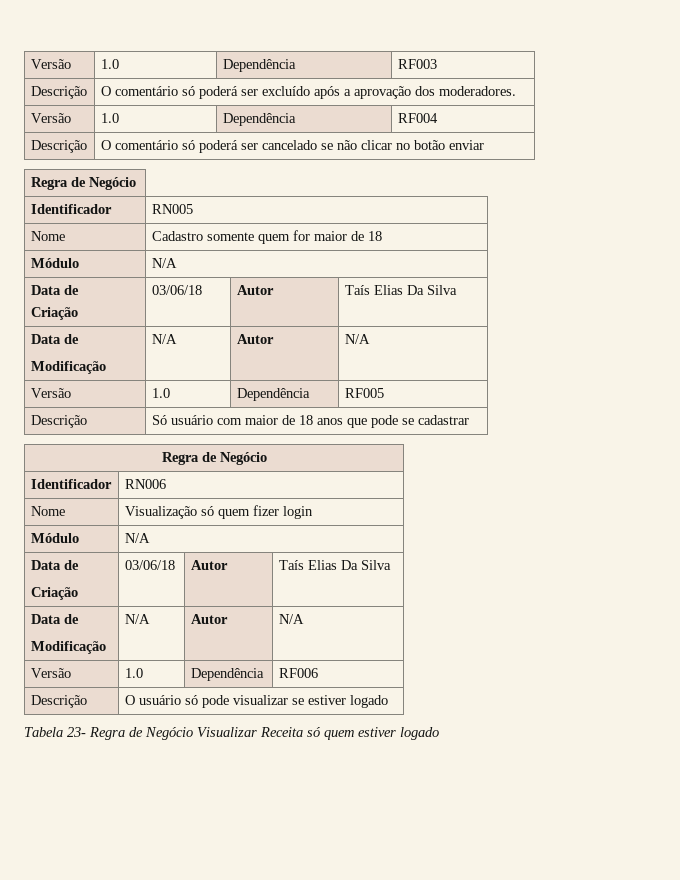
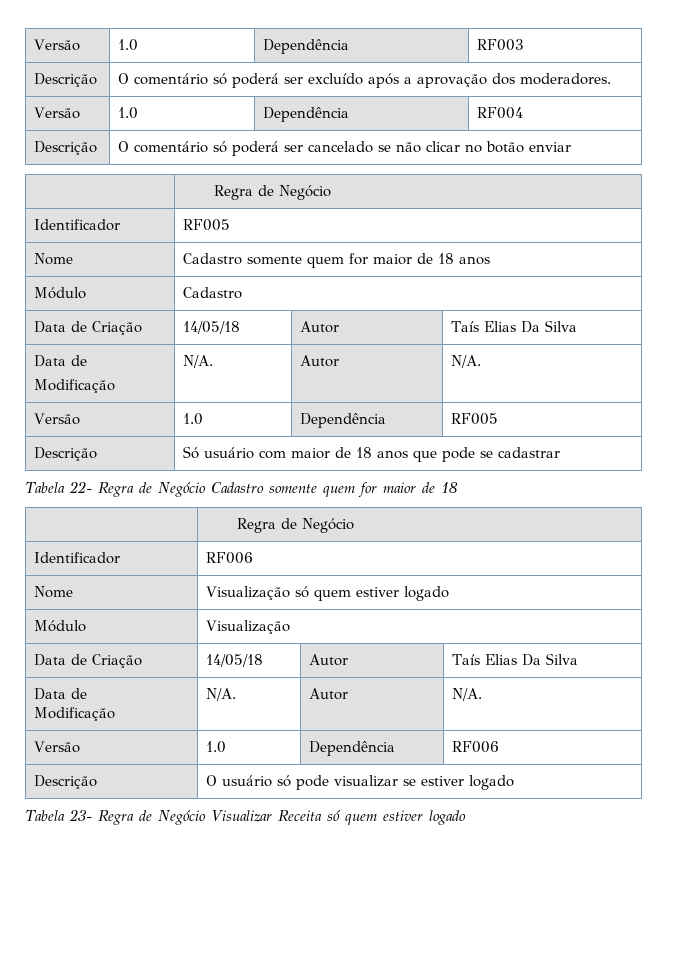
  Descrição | O comentário só poderá ser cancelado se não clicar no botão enviar
- Regra de Negócio
- Identificador | RN005
+ | Regra de Negócio
+ Identificador | RF005
- Nome | Cadastro somente quem for maior de 18
- Módulo | N/A
+ Nome | Cadastro somente quem for maior de 18 anos
+ Módulo | Cadastro
+ Data de Criação | 14/05/18 | Autor | Taís Elias Da Silva
  Data de
- Criação | 03/06/18 | Autor | Taís Elias Da Silva
- Data de
- Modificação | N/A | Autor | N/A
+ Modificação | N/A. | Autor | N/A.
  Descrição | Só usuário com maior de 18 anos que pode se cadastrar
- Regra de Negócio
- Identificador | RN006
+ Tabela 22- Regra de Negócio Cadastro somente quem for maior de 18
+ | Regra de Negócio
+ Identificador | RF006
- Nome | Visualização só quem fizer login
- Módulo | N/A
+ Nome | Visualização só quem estiver logado
+ Módulo | Visualização
+ Data de Criação | 14/05/18 | Autor | Taís Elias Da Silva
  Data de
- Criação | 03/06/18 | Autor | Taís Elias Da Silva
- Data de
- Modificação | N/A | Autor | N/A
+ Modificação | N/A. | Autor | N/A.

